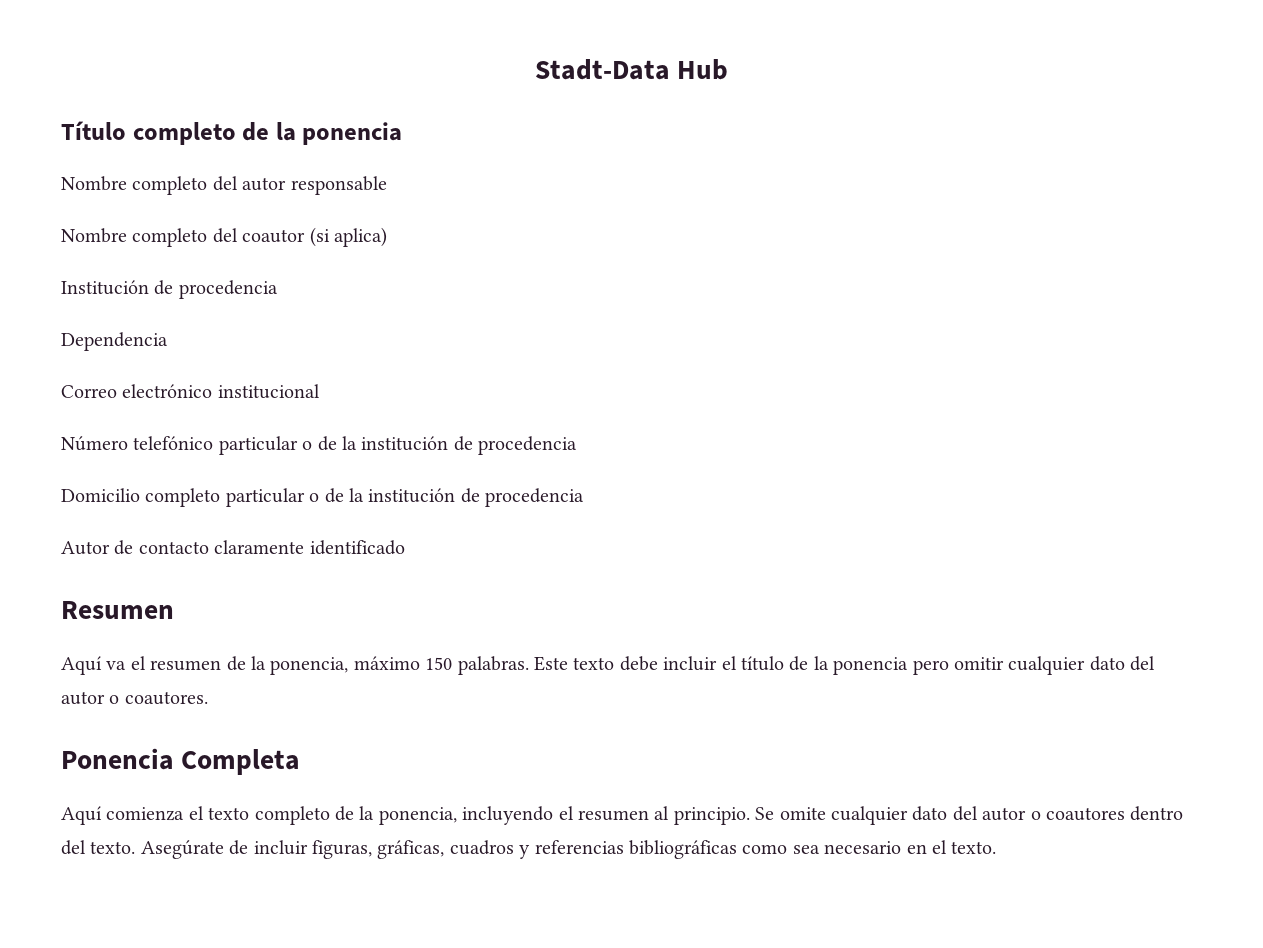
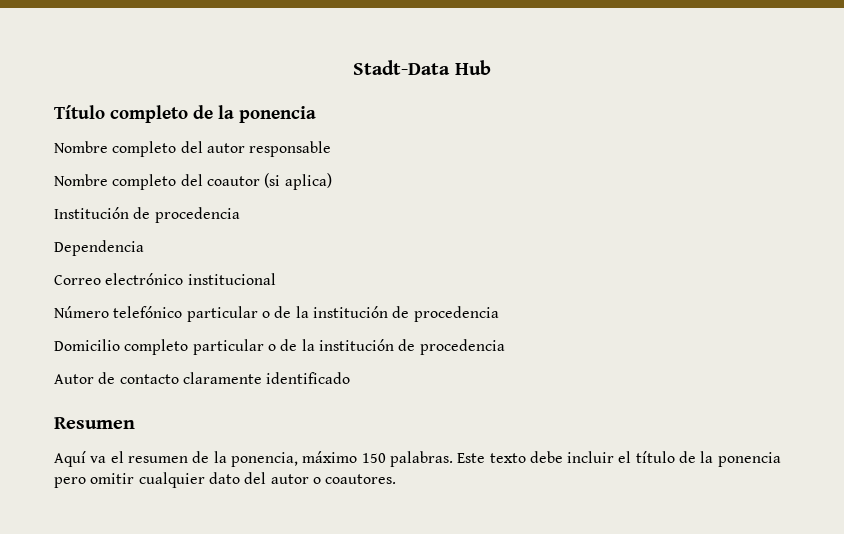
- Ponencia Completa
- Aquí comienza el texto completo de la ponencia, incluyendo el resumen al principio. Se omite cualquier dato del autor o coautores dentro del texto. Asegúrate de incluir figuras, gráficas, cuadros y referencias bibliográficas como sea necesario en el texto.

